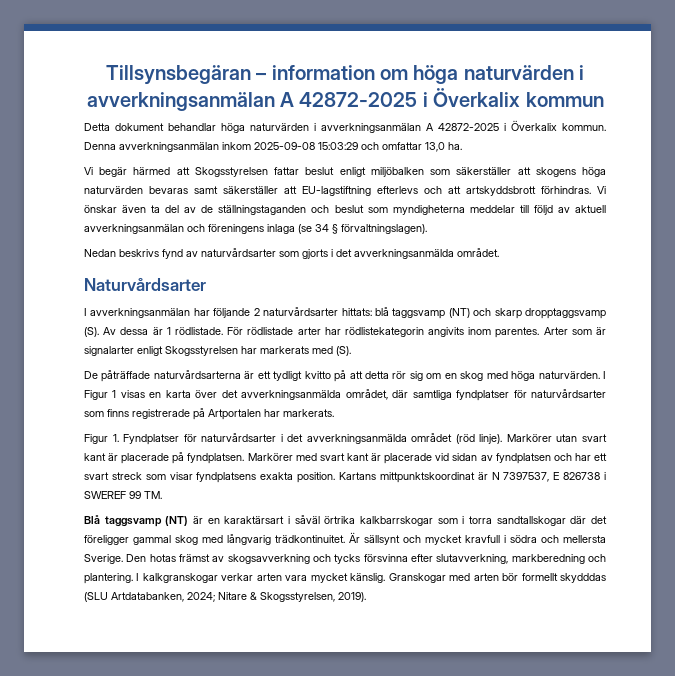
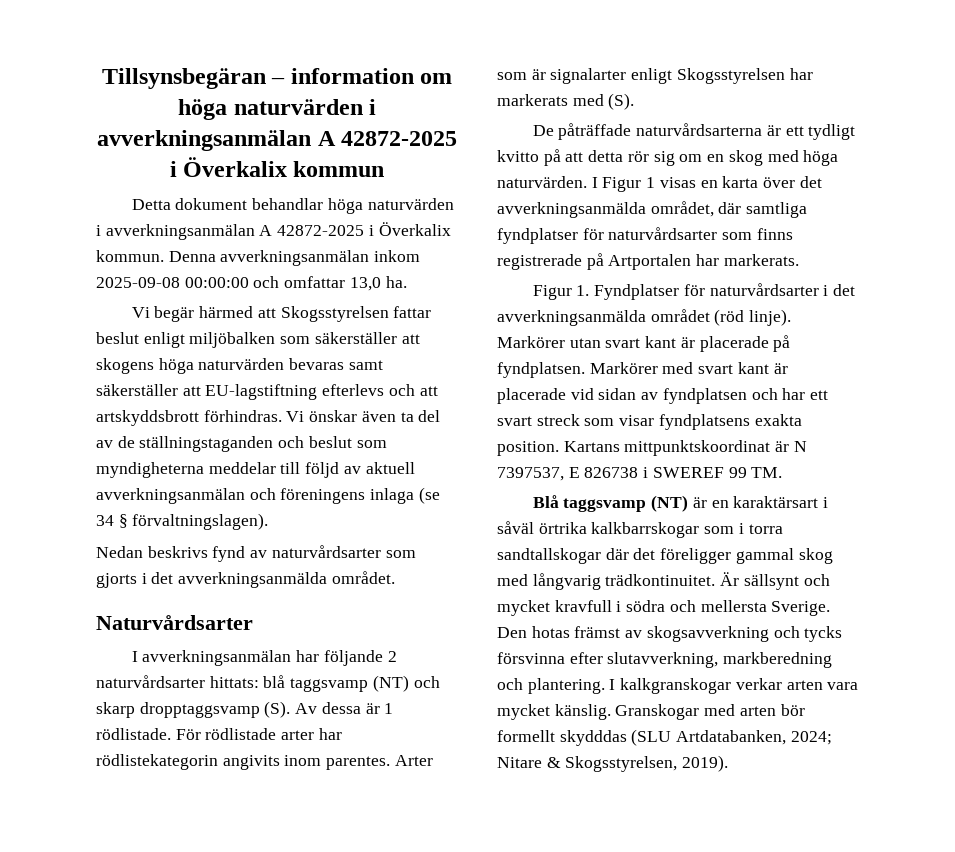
- Denna avverkningsanmälan inkom 2025-09-08 15:03:29 och omfattar 13,0 ha.
+ Denna avverkningsanmälan inkom 2025-09-08 00:00:00 och omfattar 13,0 ha.

